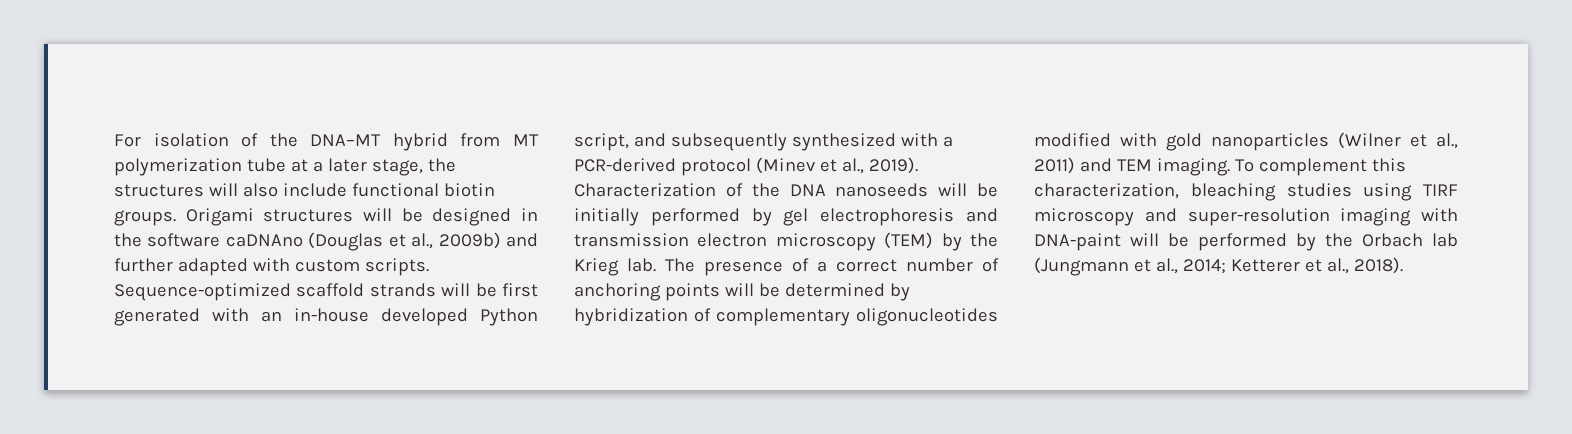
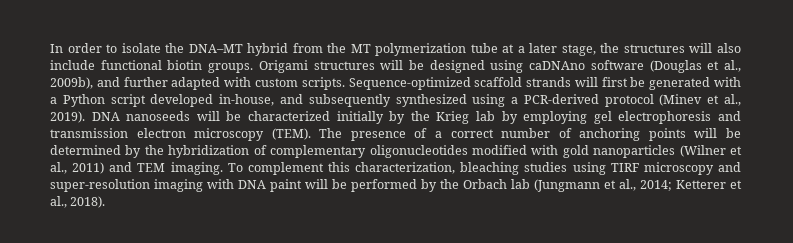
- For isolation of the DNA–MT hybrid from MT polymerization tube at a later stage, the structures will also include functional biotin groups.
+ In order to isolate the DNA–MT hybrid from the MT polymerization tube at a later stage, the structures will also include functional biotin groups.
- Origami structures will be designed in the software caDNAno (Douglas et al., 2009b) and further adapted with custom scripts.
+ Origami structures will be designed using caDNAno software (Douglas et al., 2009b), and further adapted with custom scripts.
- Sequence-optimized scaffold strands will be first generated with an in-house developed Python script, and subsequently synthesized with a PCR-derived protocol (Minev et al., 2019).
+ Sequence-optimized scaffold strands will first be generated with a Python script developed in-house, and subsequently synthesized using a PCR-derived protocol (Minev et al., 2019).
- Characterization of the DNA nanoseeds will be initially performed by gel electrophoresis and transmission electron microscopy (TEM) by the Krieg lab.
+ DNA nanoseeds will be characterized initially by the Krieg lab by employing gel electrophoresis and transmission electron microscopy (TEM).
- The presence of a correct number of anchoring points will be determined by hybridization of complementary oligonucleotides modified with gold nanoparticles (Wilner et al., 2011) and TEM imaging.
+ The presence of a correct number of anchoring points will be determined by the hybridization of complementary oligonucleotides modified with gold nanoparticles (Wilner et al., 2011) and TEM imaging.
- To complement this characterization, bleaching studies using TIRF microscopy and super-resolution imaging with DNA-paint will be performed by the Orbach lab (Jungmann et al., 2014; Ketterer et al., 2018).
+ To complement this characterization, bleaching studies using TIRF microscopy and super-resolution imaging with DNA paint will be performed by the Orbach lab (Jungmann et al., 2014; Ketterer et al., 2018).

